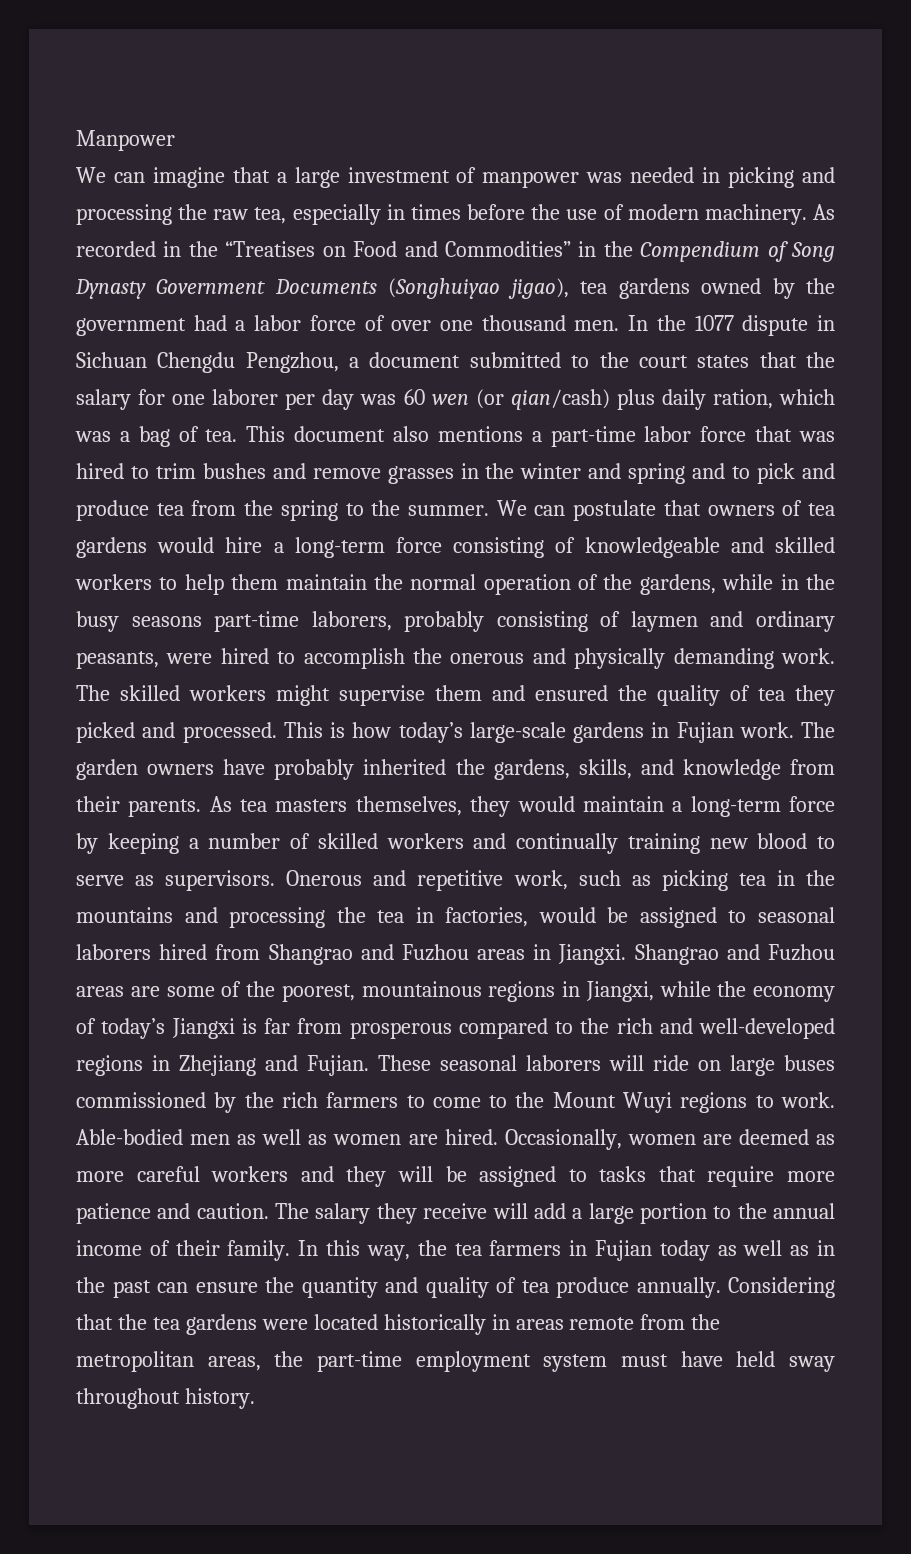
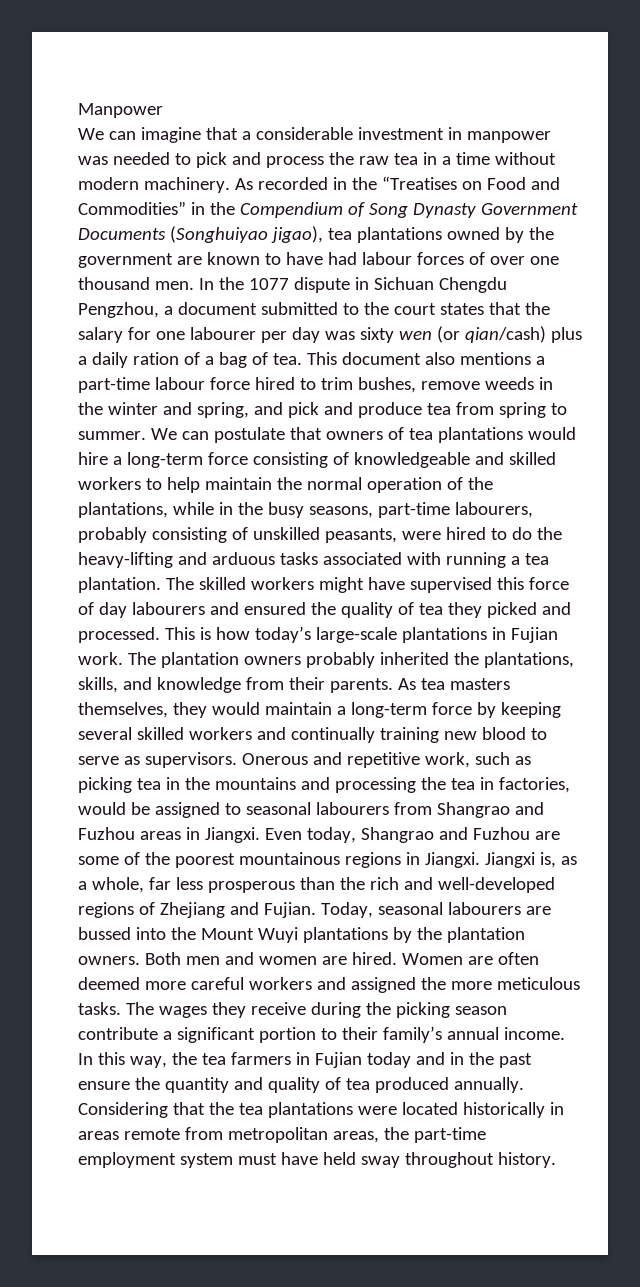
- We can imagine that a large investment of manpower was needed in picking and processing the raw tea, especially in times before the use of modern machinery.
+ We can imagine that a considerable investment in manpower was needed to pick and process the raw tea in a time without modern machinery.
- As recorded in the “Treatises on Food and Commodities” in the Compendium of Song Dynasty Government Documents (Songhuiyao jigao), tea gardens owned by the government had a labor force of over one thousand men.
+ As recorded in the “Treatises on Food and Commodities” in the Compendium of Song Dynasty Government Documents (Songhuiyao jigao), tea plantations owned by the government are known to have had labour forces of over one thousand men.
- In the 1077 dispute in Sichuan Chengdu Pengzhou, a document submitted to the court states that the salary for one laborer per day was 60 wen (or qian/cash) plus daily ration, which was a bag of tea.
+ In the 1077 dispute in Sichuan Chengdu Pengzhou, a document submitted to the court states that the salary for one labourer per day was sixty wen (or qian/cash) plus a daily ration of a bag of tea.
- This document also mentions a part-time labor force that was hired to trim bushes and remove grasses in the winter and spring and to pick and produce tea from the spring to the summer.
+ This document also mentions a part-time labour force hired to trim bushes, remove weeds in the winter and spring, and pick and produce tea from spring to summer.
- We can postulate that owners of tea gardens would hire a long-term force consisting of knowledgeable and skilled workers to help them maintain the normal operation of the gardens, while in the busy seasons part-time laborers, probably consisting of laymen and ordinary peasants, were hired to accomplish the onerous and physically demanding work. The skilled workers might supervise them and ensured the quality of tea they picked and processed.
+ We can postulate that owners of tea plantations would hire a long-term force consisting of knowledgeable and skilled workers to help maintain the normal operation of the plantations, while in the busy seasons, part-time labourers, probably consisting of unskilled peasants, were hired to do the heavy-lifting and arduous tasks associated with running a tea plantation. The skilled workers might have supervised this force of day labourers and ensured the quality of tea they picked and processed.
- This is how today’s large-scale gardens in Fujian work.
+ This is how today’s large-scale plantations in Fujian work.
- The garden owners have probably inherited the gardens, skills, and knowledge from their parents.
+ The plantation owners probably inherited the plantations, skills, and knowledge from their parents.
- As tea masters themselves, they would maintain a long-term force by keeping a number of skilled workers and continually training new blood to serve as supervisors.
+ As tea masters themselves, they would maintain a long-term force by keeping several skilled workers and continually training new blood to serve as supervisors.
- Onerous and repetitive work, such as picking tea in the mountains and processing the tea in factories, would be assigned to seasonal laborers hired from Shangrao and Fuzhou areas in Jiangxi.
+ Onerous and repetitive work, such as picking tea in the mountains and processing the tea in factories, would be assigned to seasonal labourers from Shangrao and Fuzhou areas in Jiangxi.
- Shangrao and Fuzhou areas are some of the poorest, mountainous regions in Jiangxi, while the economy of today’s Jiangxi is far from prosperous compared to the rich and well-developed regions in Zhejiang and Fujian.
+ Even today, Shangrao and Fuzhou are some of the poorest mountainous regions in Jiangxi. Jiangxi is, as a whole, far less prosperous than the rich and well-developed regions of Zhejiang and Fujian.
- These seasonal laborers will ride on large buses commissioned by the rich farmers to come to the Mount Wuyi regions to work. Able-bodied men as well as women are hired. Occasionally, women are deemed as more careful workers and they will be assigned to tasks that require more patience and caution. The salary they receive will add a large portion to the annual income of their family.
+ Today, seasonal labourers are bussed into the Mount Wuyi plantations by the plantation owners. Both men and women are hired. Women are often deemed more careful workers and assigned the more meticulous tasks. The wages they receive during the picking season contribute a significant portion to their family’s annual income.
- In this way, the tea farmers in Fujian today as well as in the past can ensure the quantity and quality of tea produce annually.
+ In this way, the tea farmers in Fujian today and in the past ensure the quantity and quality of tea produced annually.
- Considering that the tea gardens were located historically in areas remote from the metropolitan areas, the part-time employment system must have held sway throughout history.
+ Considering that the tea plantations were located historically in areas remote from metropolitan areas, the part-time employment system must have held sway throughout history.

